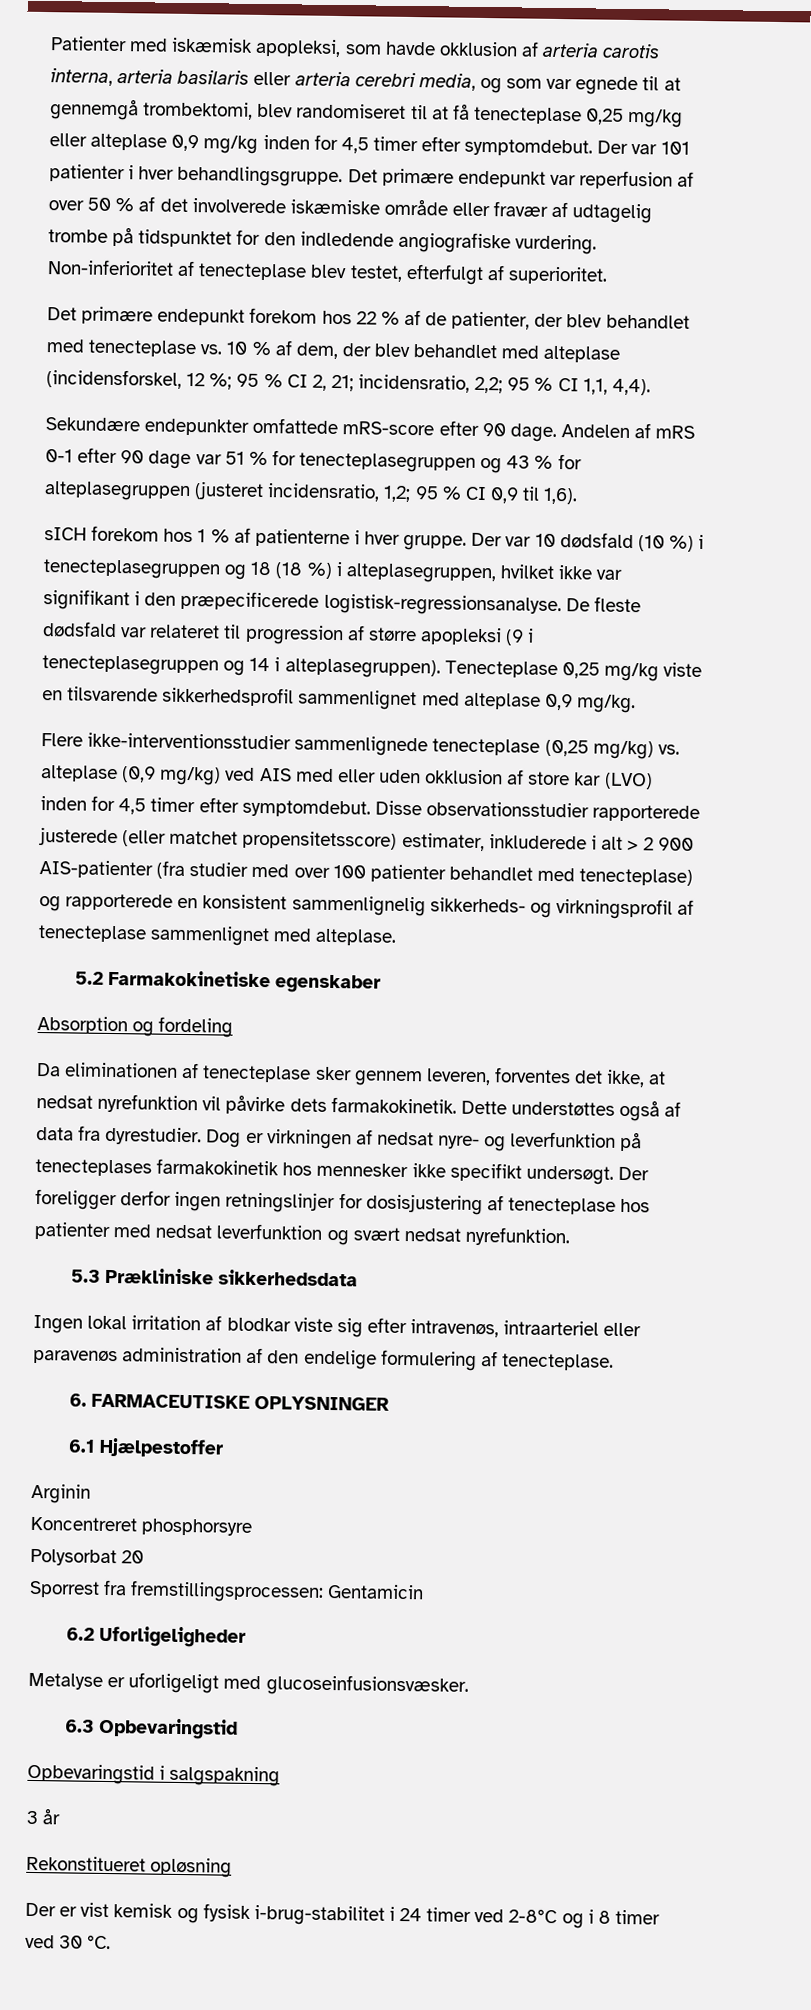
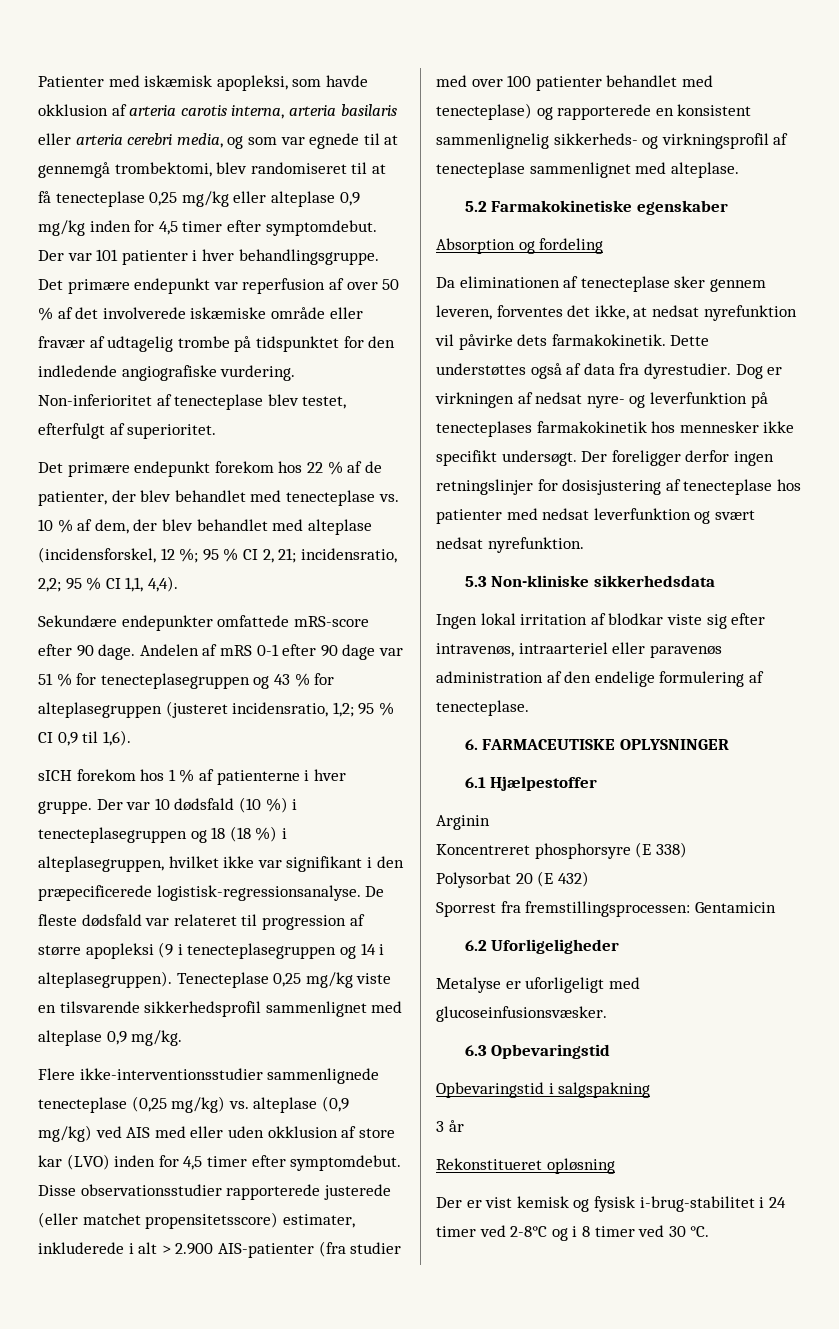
- Disse observationsstudier rapporterede justerede (eller matchet propensitetsscore) estimater, inkluderede i alt > 2 900 AIS-patienter (fra studier med over 100 patienter behandlet med tenecteplase) og rapporterede en konsistent sammenlignelig sikkerheds- og virkningsprofil af tenecteplase sammenlignet med alteplase.
+ Disse observationsstudier rapporterede justerede (eller matchet propensitetsscore) estimater, inkluderede i alt > 2.900 AIS-patienter (fra studier med over 100 patienter behandlet med tenecteplase) og rapporterede en konsistent sammenlignelig sikkerheds- og virkningsprofil af tenecteplase sammenlignet med alteplase.
- 5.3 Prækliniske sikkerhedsdata
+ 5.3 Non-kliniske sikkerhedsdata
- Koncentreret phosphorsyre
+ Koncentreret phosphorsyre (E 338)
- Polysorbat 20
+ Polysorbat 20 (E 432)

